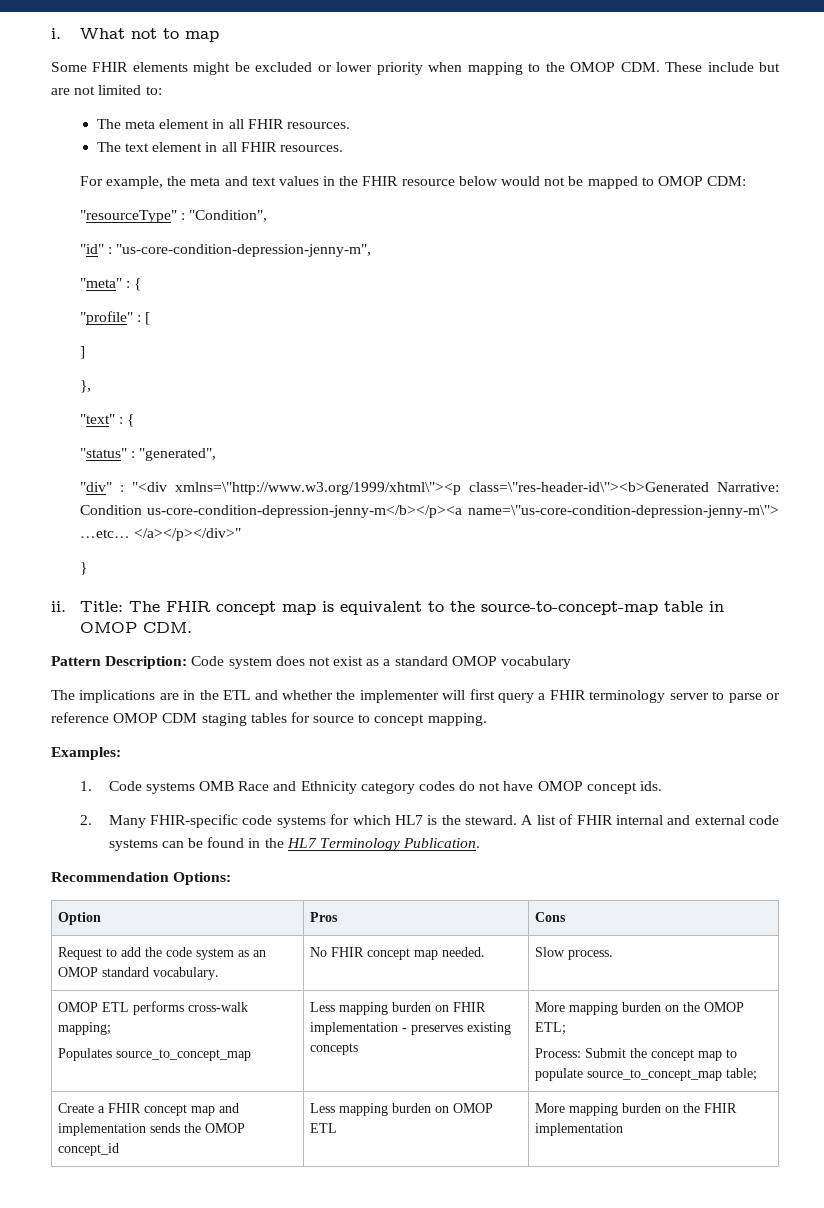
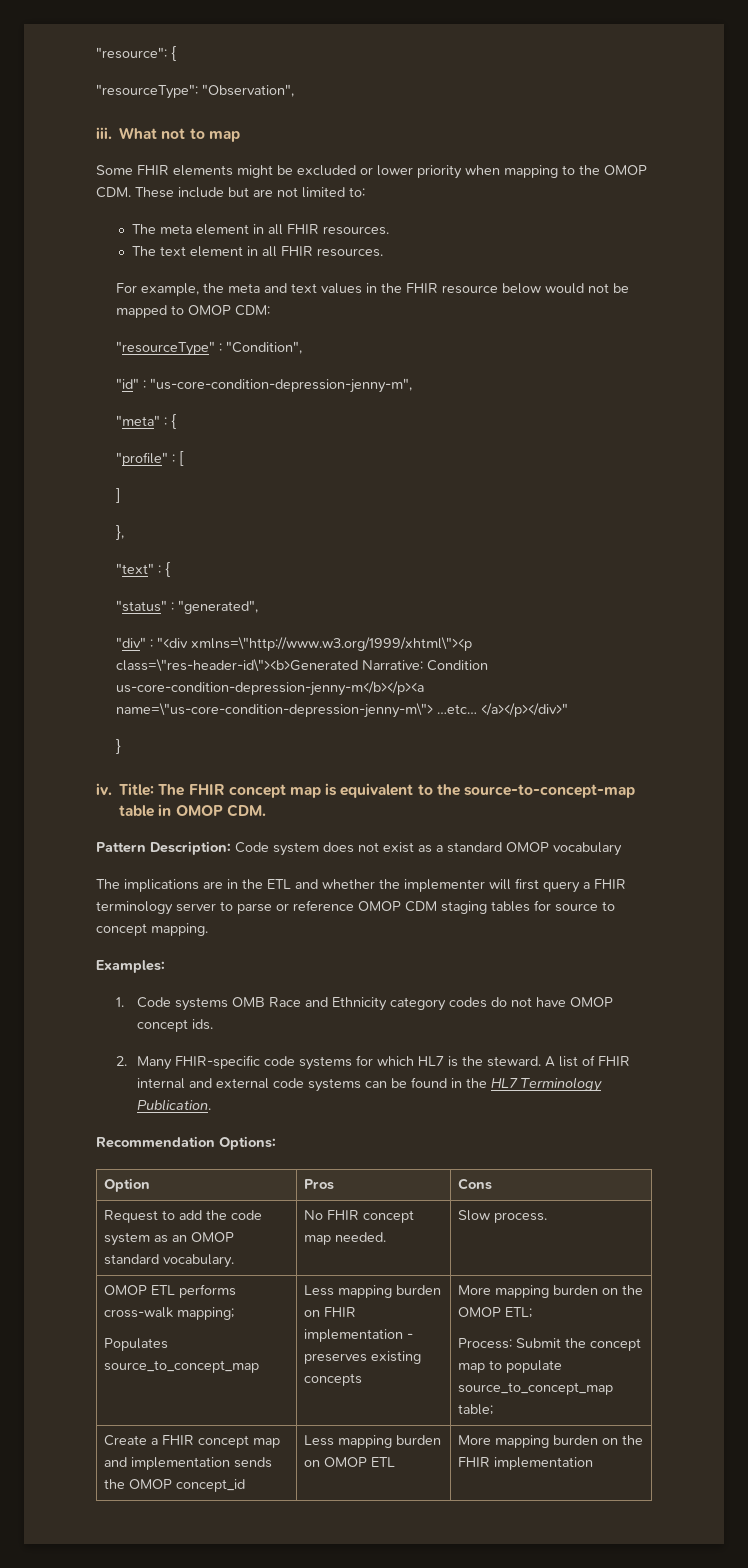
- i.
+ "resource": {
+ "resourceType": "Observation",
+ iii.
- ii.
+ iv.

